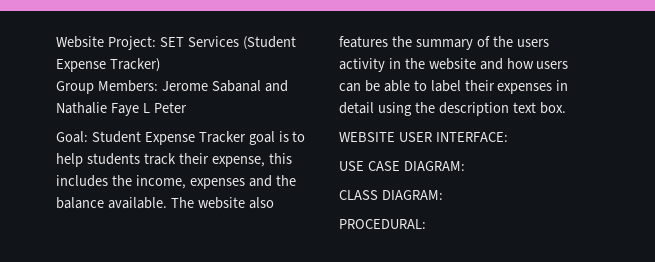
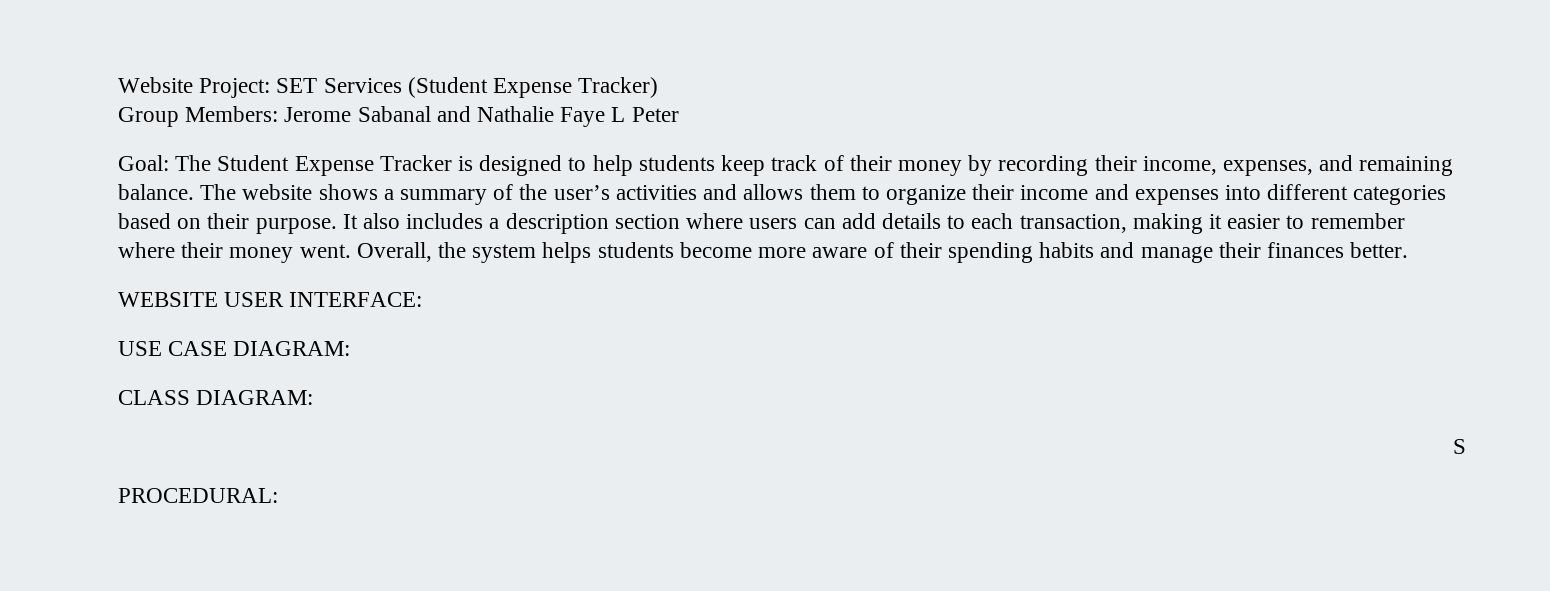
- Goal: Student Expense Tracker goal is to help students track their expense, this includes the income, expenses and the balance available. The website also features the summary of the users activity in the website and how users can be able to label their expenses in detail using the description text box.
+ Goal: The Student Expense Tracker is designed to help students keep track of their money by recording their income, expenses, and remaining balance. The website shows a summary of the user’s activities and allows them to organize their income and expenses into different categories based on their purpose. It also includes a description section where users can add details to each transaction, making it easier to remember where their money went. Overall, the system helps students become more aware of their spending habits and manage their finances better.
+ S

